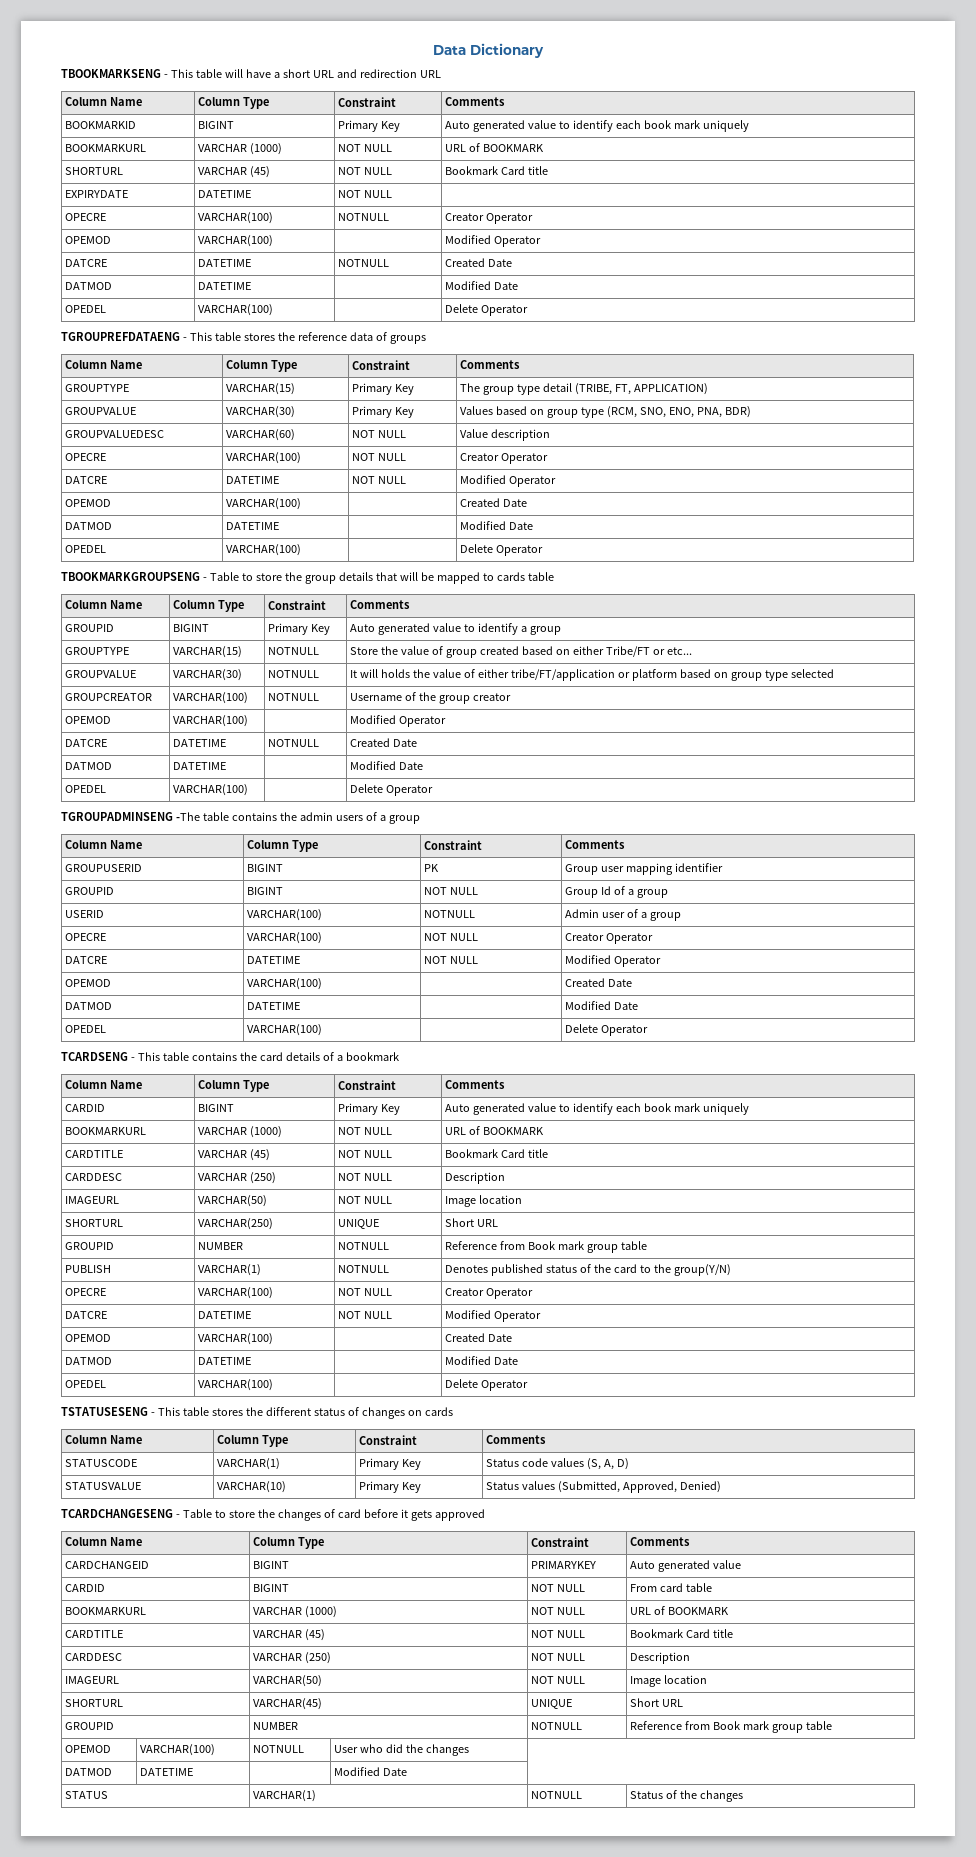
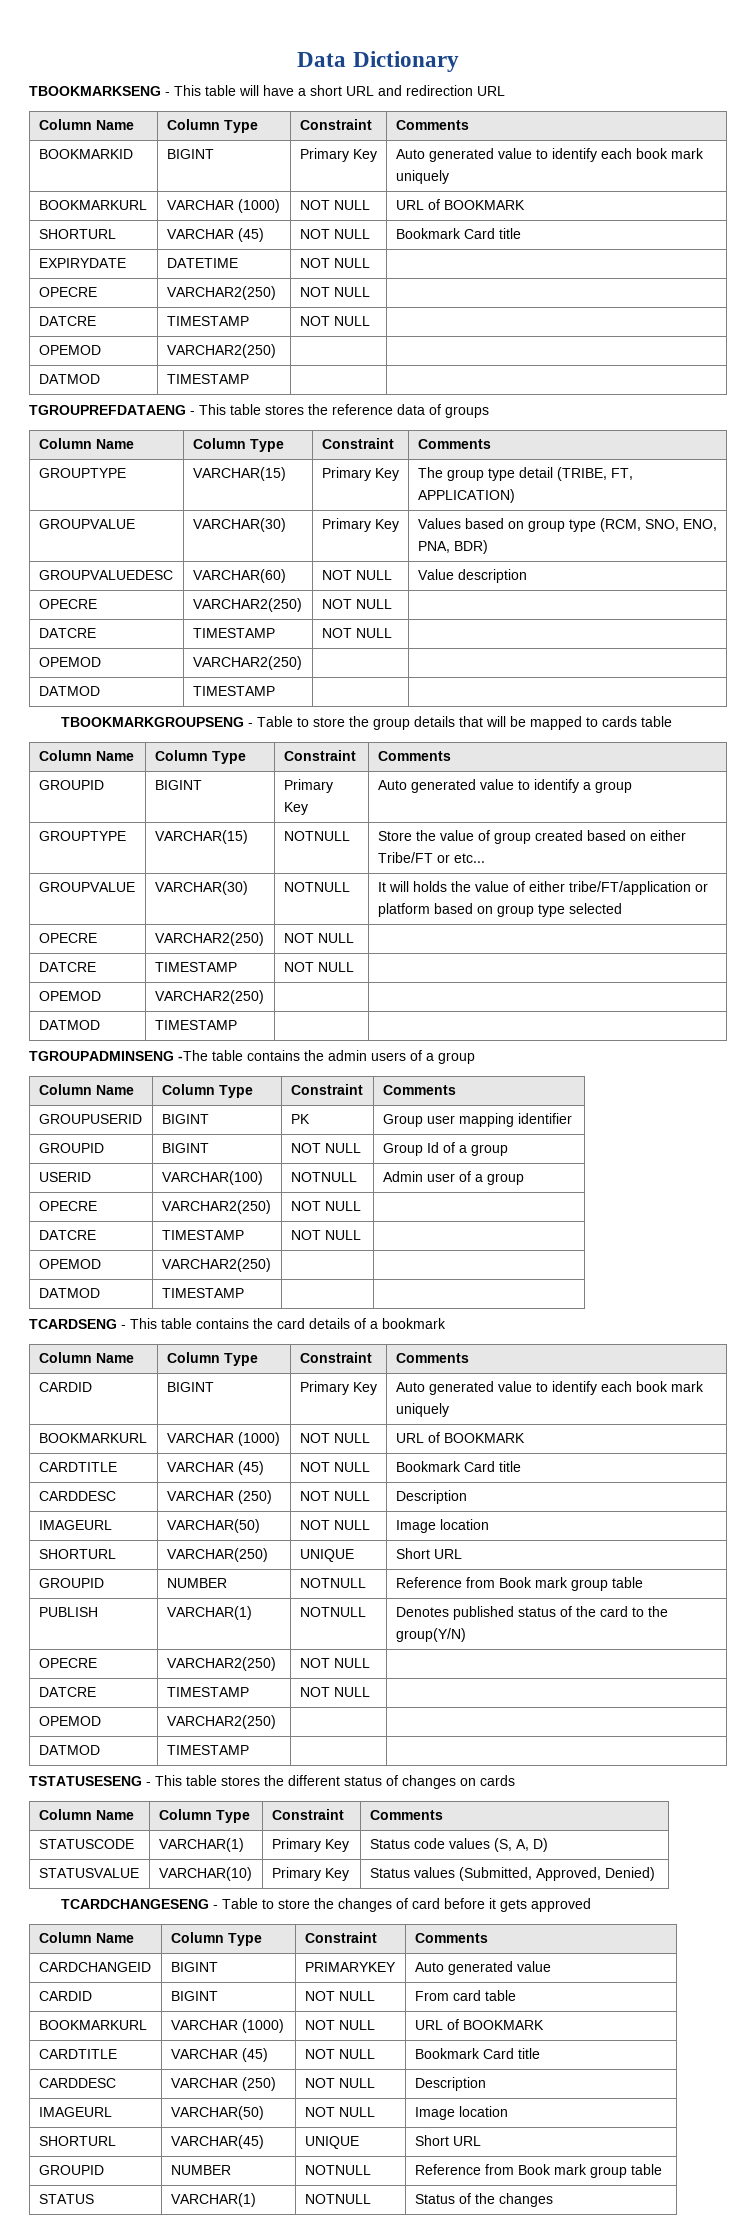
  EXPIRYDATE | DATETIME | NOT NULL |
- OPECRE | VARCHAR(100) | NOTNULL | Creator Operator
- OPEMOD | VARCHAR(100) | | Modified Operator
- DATCRE | DATETIME | NOTNULL | Created Date
- DATMOD | DATETIME | | Modified Date
- OPEDEL | VARCHAR(100) | | Delete Operator
+ OPECRE | VARCHAR2(250) | NOT NULL |
+ DATCRE | TIMESTAMP | NOT NULL |
+ OPEMOD | VARCHAR2(250) | |
+ DATMOD | TIMESTAMP | |
  GROUPVALUEDESC | VARCHAR(60) | NOT NULL | Value description
- OPECRE | VARCHAR(100) | NOT NULL | Creator Operator
- DATCRE | DATETIME | NOT NULL | Modified Operator
- OPEMOD | VARCHAR(100) | | Created Date
- DATMOD | DATETIME | | Modified Date
- OPEDEL | VARCHAR(100) | | Delete Operator
+ OPECRE | VARCHAR2(250) | NOT NULL |
+ DATCRE | TIMESTAMP | NOT NULL |
+ OPEMOD | VARCHAR2(250) | |
+ DATMOD | TIMESTAMP | |
  GROUPVALUE | VARCHAR(30) | NOTNULL | It will holds the value of either tribe/FT/application or platform based on group type selected
- GROUPCREATOR | VARCHAR(100) | NOTNULL | Username of the group creator
- OPEMOD | VARCHAR(100) | | Modified Operator
- DATCRE | DATETIME | NOTNULL | Created Date
- DATMOD | DATETIME | | Modified Date
- OPEDEL | VARCHAR(100) | | Delete Operator
+ OPECRE | VARCHAR2(250) | NOT NULL |
+ DATCRE | TIMESTAMP | NOT NULL |
+ OPEMOD | VARCHAR2(250) | |
+ DATMOD | TIMESTAMP | |
  USERID | VARCHAR(100) | NOTNULL | Admin user of a group
- OPECRE | VARCHAR(100) | NOT NULL | Creator Operator
- DATCRE | DATETIME | NOT NULL | Modified Operator
- OPEMOD | VARCHAR(100) | | Created Date
- DATMOD | DATETIME | | Modified Date
- OPEDEL | VARCHAR(100) | | Delete Operator
+ OPECRE | VARCHAR2(250) | NOT NULL |
+ DATCRE | TIMESTAMP | NOT NULL |
+ OPEMOD | VARCHAR2(250) | |
+ DATMOD | TIMESTAMP | |
  PUBLISH | VARCHAR(1) | NOTNULL | Denotes published status of the card to the group(Y/N)
- OPECRE | VARCHAR(100) | NOT NULL | Creator Operator
- DATCRE | DATETIME | NOT NULL | Modified Operator
- OPEMOD | VARCHAR(100) | | Created Date
- DATMOD | DATETIME | | Modified Date
- OPEDEL | VARCHAR(100) | | Delete Operator
+ OPECRE | VARCHAR2(250) | NOT NULL |
+ DATCRE | TIMESTAMP | NOT NULL |
+ OPEMOD | VARCHAR2(250) | |
+ DATMOD | TIMESTAMP | |
- OPEMOD | VARCHAR(100) | NOTNULL | User who did the changes
- DATMOD | DATETIME | | Modified Date

